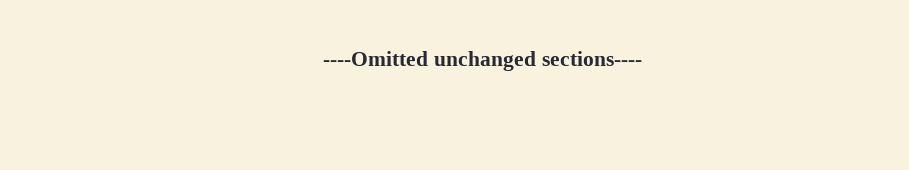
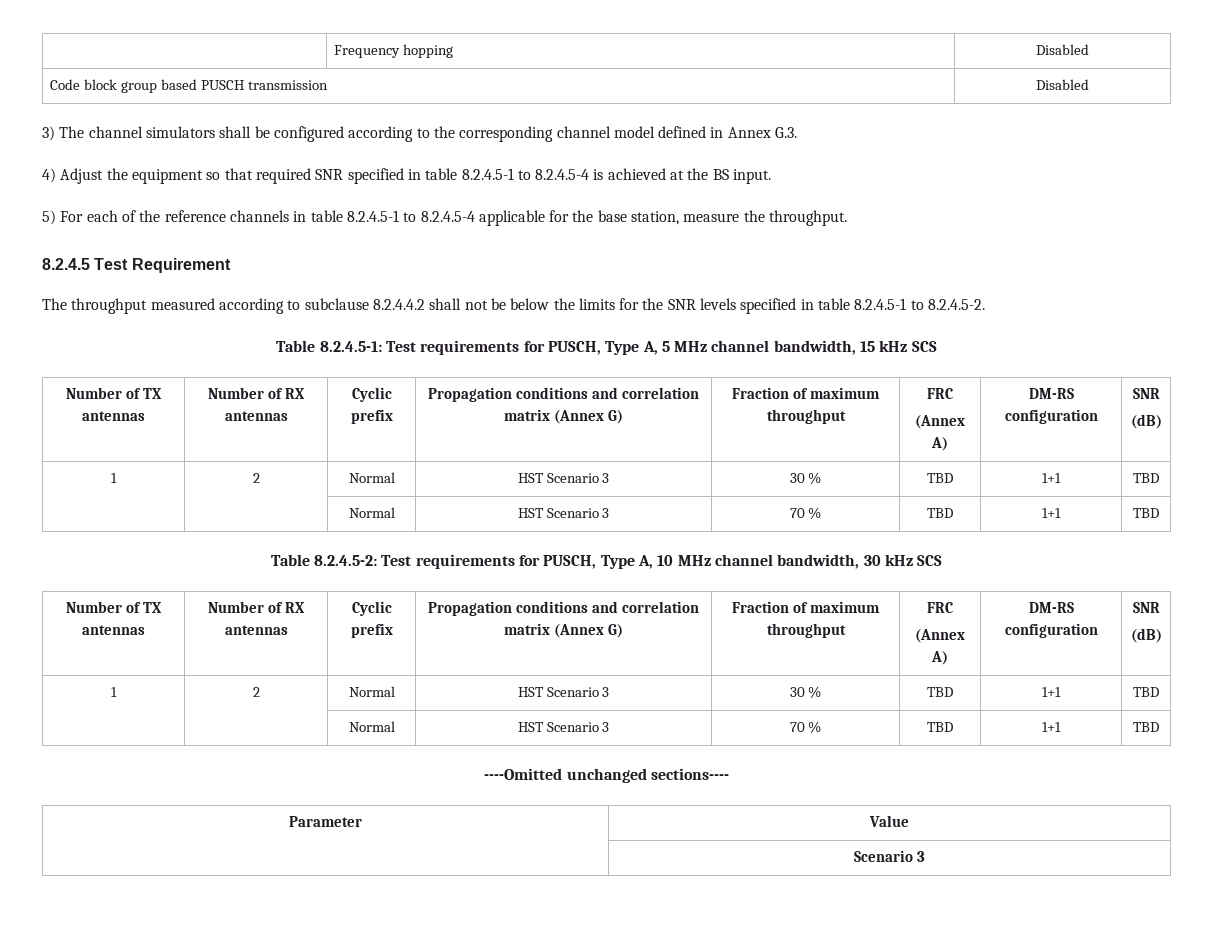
+ | Frequency hopping | Disabled
+ Code block group based PUSCH transmission | Disabled
+ 3) The channel simulators shall be configured according to the corresponding channel model defined in Annex G.3.
+ 4) Adjust the equipment so that required SNR specified in table 8.2.4.5-1 to 8.2.4.5-4 is achieved at the BS input.
+ 5) For each of the reference channels in table 8.2.4.5-1 to 8.2.4.5-4 applicable for the base station, measure the throughput.
+ 8.2.4.5 Test Requirement
+ The throughput measured according to subclause 8.2.4.4.2 shall not be below the limits for the SNR levels specified in table 8.2.4.5-1 to 8.2.4.5-2.
+ Table 8.2.4.5-1: Test requirements for PUSCH, Type A, 5 MHz channel bandwidth, 15 kHz SCS
+ Number of TX antennas | Number of RX antennas | Cyclic prefix | Propagation conditions and correlation matrix (Annex G) | Fraction of maximum throughput | FRC
+ (Annex A) | DM-RS configuration | SNR
+ (dB)
+ 1 | 2 | Normal | HST Scenario 3 | 30 % | TBD | 1+1 | TBD
+ | | Normal | HST Scenario 3 | 70 % | TBD | 1+1 | TBD
+ Table 8.2.4.5-2: Test requirements for PUSCH, Type A, 10 MHz channel bandwidth, 30 kHz SCS
+ Number of TX antennas | Number of RX antennas | Cyclic prefix | Propagation conditions and correlation matrix (Annex G) | Fraction of maximum throughput | FRC
+ (Annex A) | DM-RS configuration | SNR
+ (dB)
+ 1 | 2 | Normal | HST Scenario 3 | 30 % | TBD | 1+1 | TBD
+ | | Normal | HST Scenario 3 | 70 % | TBD | 1+1 | TBD
+ Parameter | Value
+ | Scenario 3

